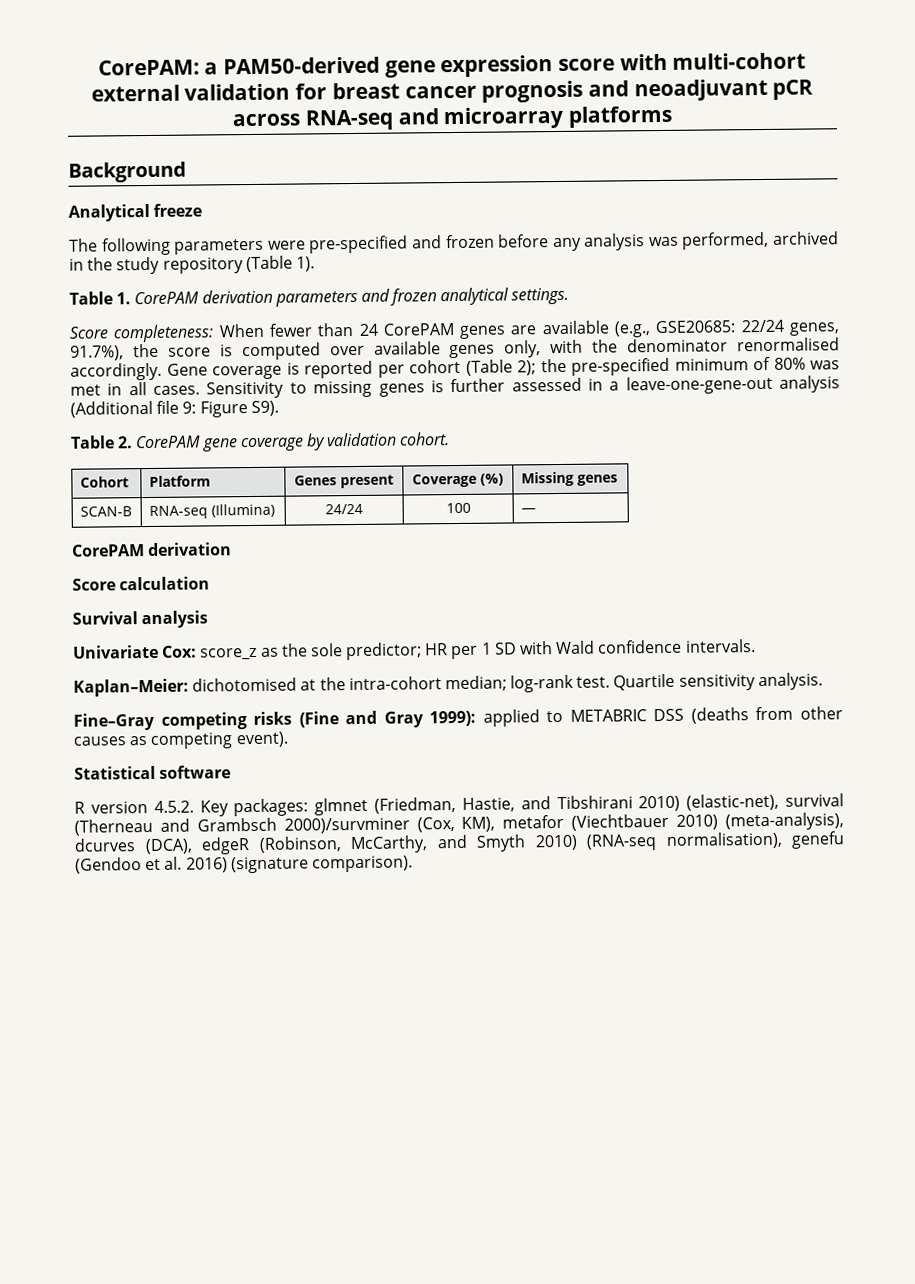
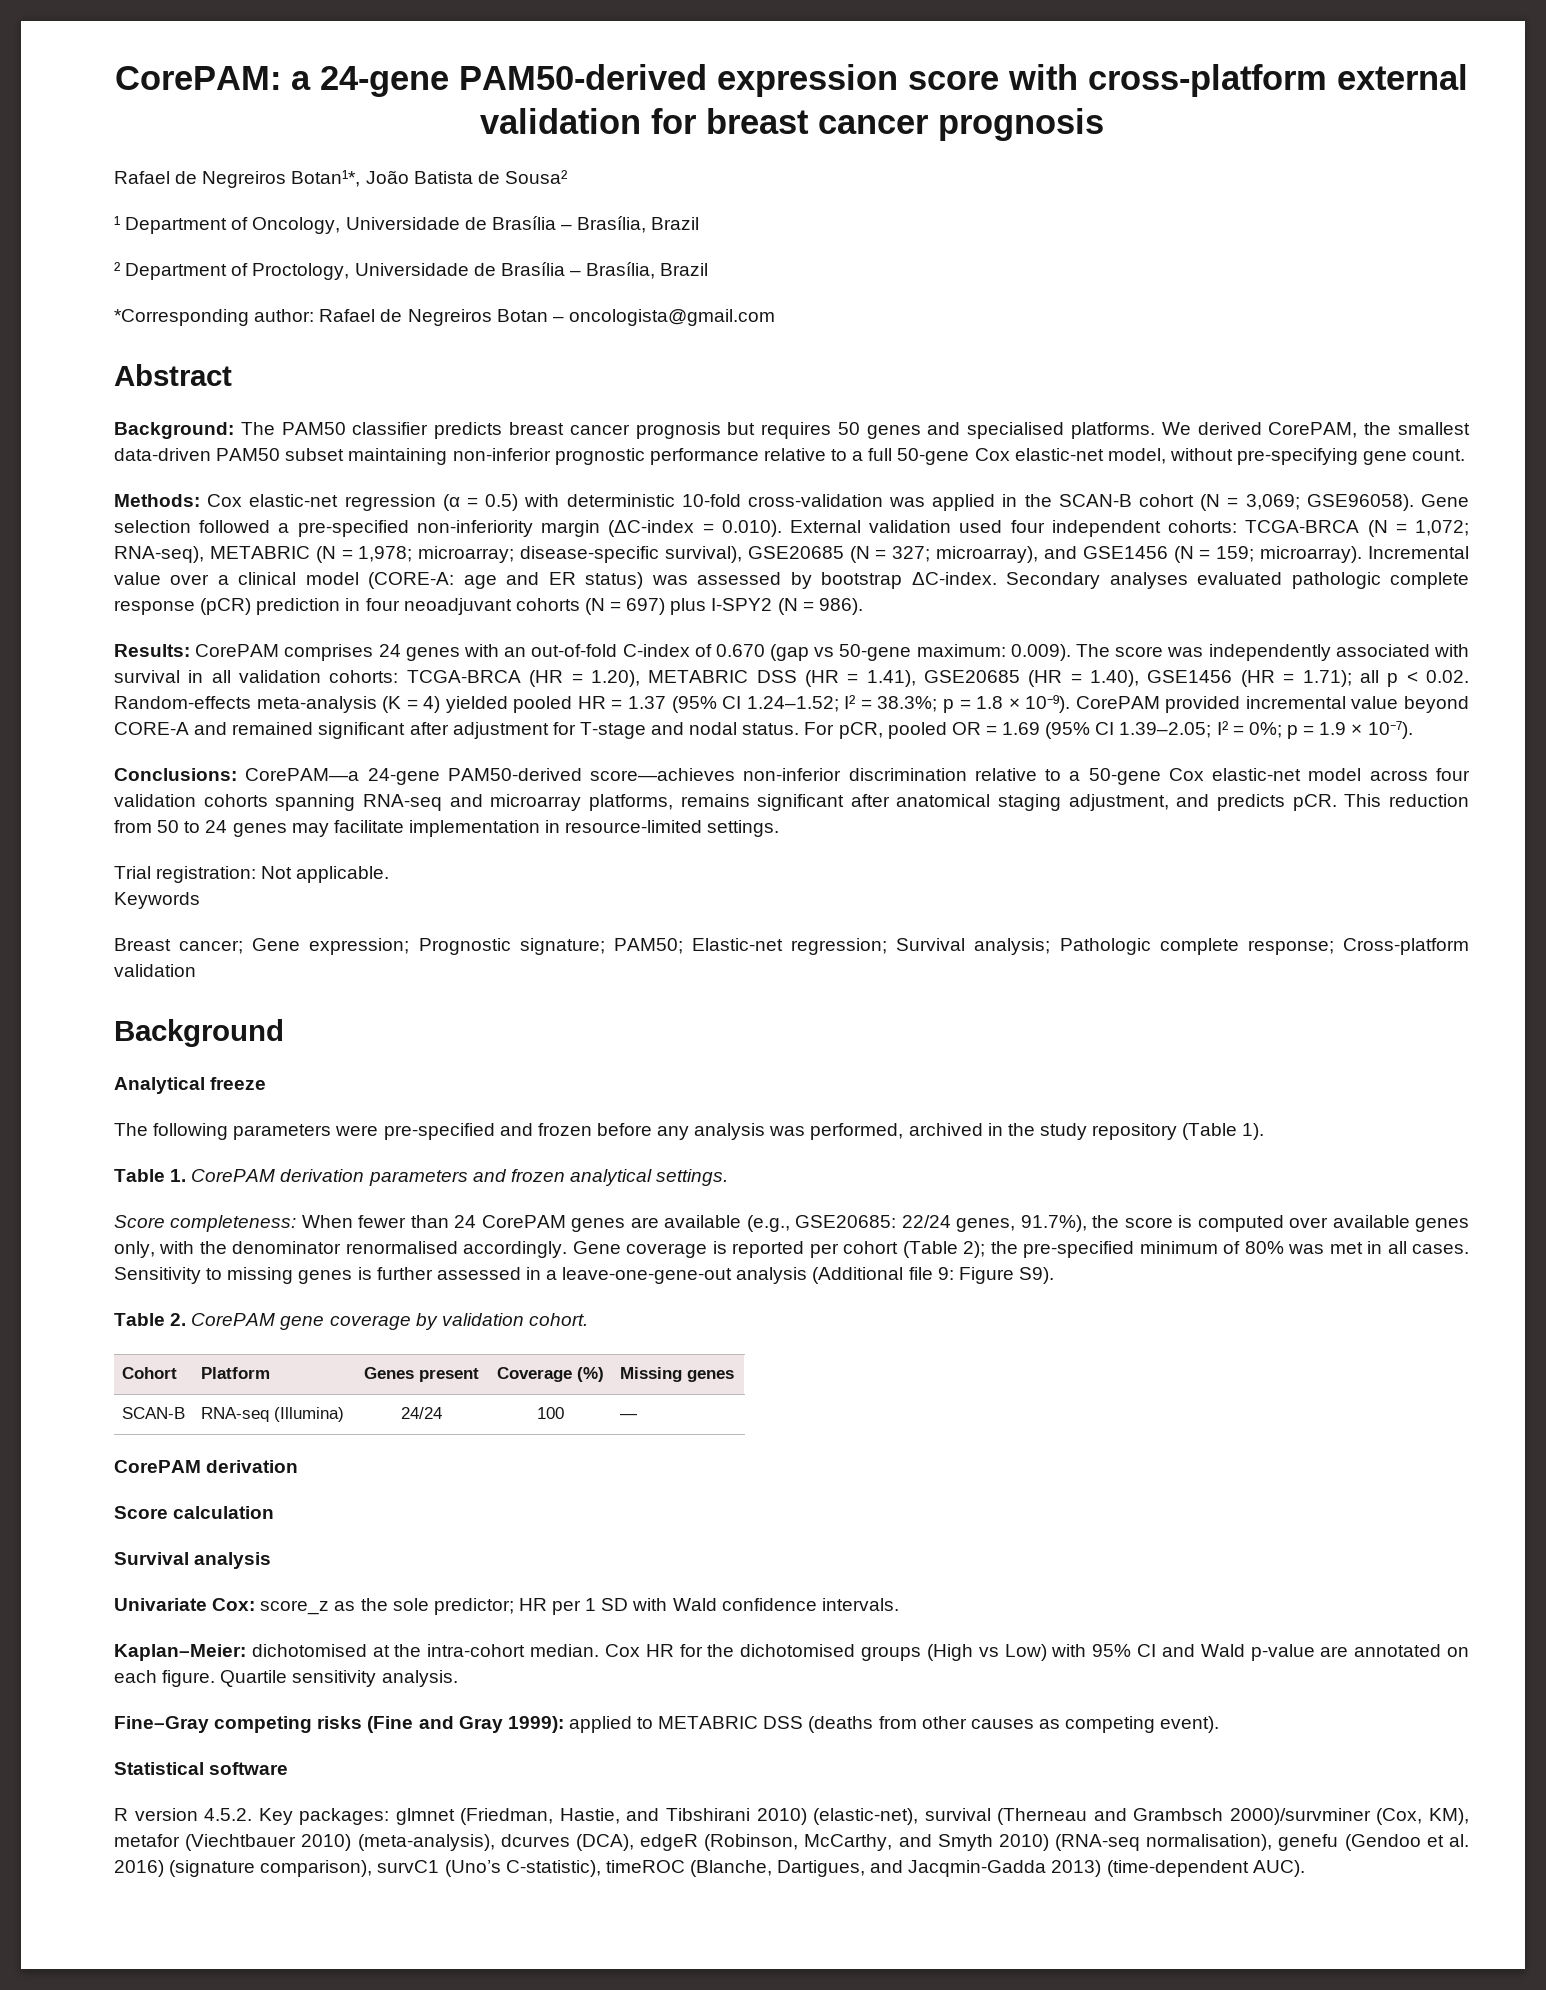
- CorePAM: a PAM50-derived gene expression score with multi-cohort external validation for breast cancer prognosis and neoadjuvant pCR across RNA-seq and microarray platforms
+ CorePAM: a 24-gene PAM50-derived expression score with cross-platform external validation for breast cancer prognosis
+ Rafael de Negreiros Botan¹*, João Batista de Sousa²
+ ¹ Department of Oncology, Universidade de Brasília – Brasília, Brazil
+ ² Department of Proctology, Universidade de Brasília – Brasília, Brazil
+ *Corresponding author: Rafael de Negreiros Botan – oncologista@gmail.com
+ Abstract
+ Background: The PAM50 classifier predicts breast cancer prognosis but requires 50 genes and specialised platforms. We derived CorePAM, the smallest data-driven PAM50 subset maintaining non-inferior prognostic performance relative to a full 50-gene Cox elastic-net model, without pre-specifying gene count.
+ Methods: Cox elastic-net regression (α = 0.5) with deterministic 10-fold cross-validation was applied in the SCAN-B cohort (N = 3,069; GSE96058). Gene selection followed a pre-specified non-inferiority margin (ΔC-index = 0.010). External validation used four independent cohorts: TCGA-BRCA (N = 1,072; RNA-seq), METABRIC (N = 1,978; microarray; disease-specific survival), GSE20685 (N = 327; microarray), and GSE1456 (N = 159; microarray). Incremental value over a clinical model (CORE-A: age and ER status) was assessed by bootstrap ΔC-index. Secondary analyses evaluated pathologic complete response (pCR) prediction in four neoadjuvant cohorts (N = 697) plus I-SPY2 (N = 986).
+ Results: CorePAM comprises 24 genes with an out-of-fold C-index of 0.670 (gap vs 50-gene maximum: 0.009). The score was independently associated with survival in all validation cohorts: TCGA-BRCA (HR = 1.20), METABRIC DSS (HR = 1.41), GSE20685 (HR = 1.40), GSE1456 (HR = 1.71); all p < 0.02. Random-effects meta-analysis (K = 4) yielded pooled HR = 1.37 (95% CI 1.24–1.52; I² = 38.3%; p = 1.8 × 10⁻⁹). CorePAM provided incremental value beyond CORE-A and remained significant after adjustment for T-stage and nodal status. For pCR, pooled OR = 1.69 (95% CI 1.39–2.05; I² = 0%; p = 1.9 × 10⁻⁷).
+ Conclusions: CorePAM—a 24-gene PAM50-derived score—achieves non-inferior discrimination relative to a 50-gene Cox elastic-net model across four validation cohorts spanning RNA-seq and microarray platforms, remains significant after anatomical staging adjustment, and predicts pCR. This reduction from 50 to 24 genes may facilitate implementation in resource-limited settings.
+ Trial registration: Not applicable.
+ Keywords
+ Breast cancer; Gene expression; Prognostic signature; PAM50; Elastic-net regression; Survival analysis; Pathologic complete response; Cross-platform validation
- Kaplan–Meier: dichotomised at the intra-cohort median; log-rank test.
+ Kaplan–Meier: dichotomised at the intra-cohort median. Cox HR for the dichotomised groups (High vs Low) with 95% CI and Wald p-value are annotated on each figure.
- R version 4.5.2. Key packages: glmnet (Friedman, Hastie, and Tibshirani 2010) (elastic-net), survival (Therneau and Grambsch 2000)/survminer (Cox, KM), metafor (Viechtbauer 2010) (meta-analysis), dcurves (DCA), edgeR (Robinson, McCarthy, and Smyth 2010) (RNA-seq normalisation), genefu (Gendoo et al. 2016) (signature comparison).
+ R version 4.5.2. Key packages: glmnet (Friedman, Hastie, and Tibshirani 2010) (elastic-net), survival (Therneau and Grambsch 2000)/survminer (Cox, KM), metafor (Viechtbauer 2010) (meta-analysis), dcurves (DCA), edgeR (Robinson, McCarthy, and Smyth 2010) (RNA-seq normalisation), genefu (Gendoo et al. 2016) (signature comparison), survC1 (Uno’s C-statistic), timeROC (Blanche, Dartigues, and Jacqmin-Gadda 2013) (time-dependent AUC).

